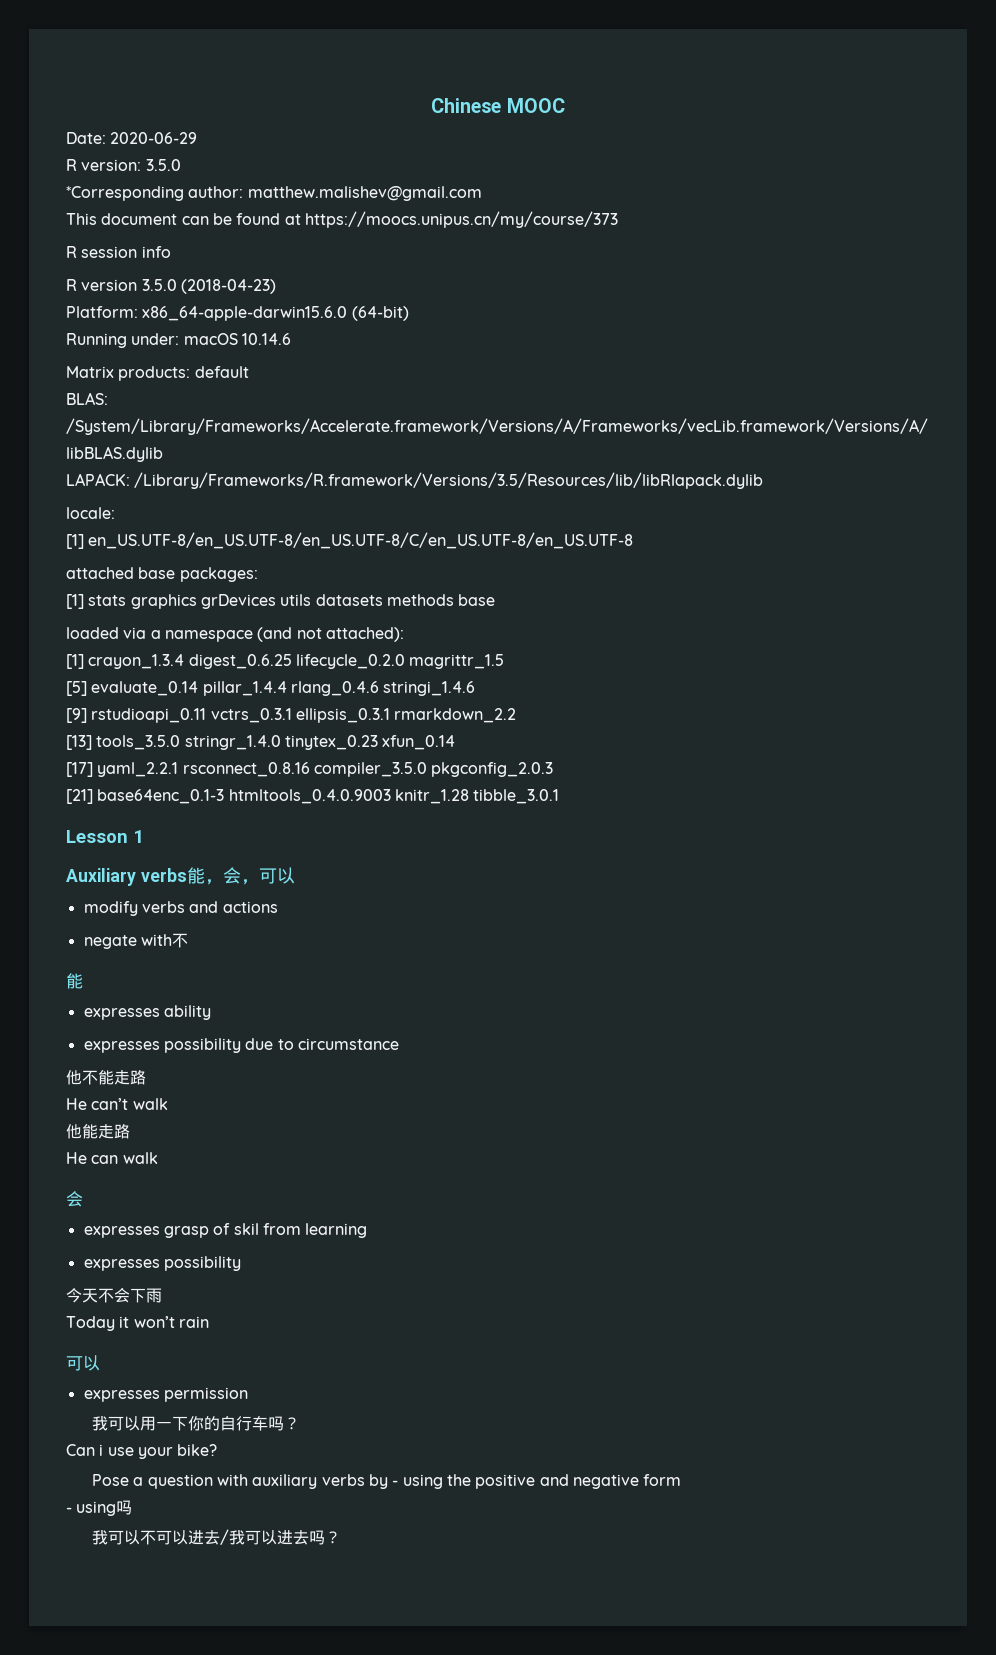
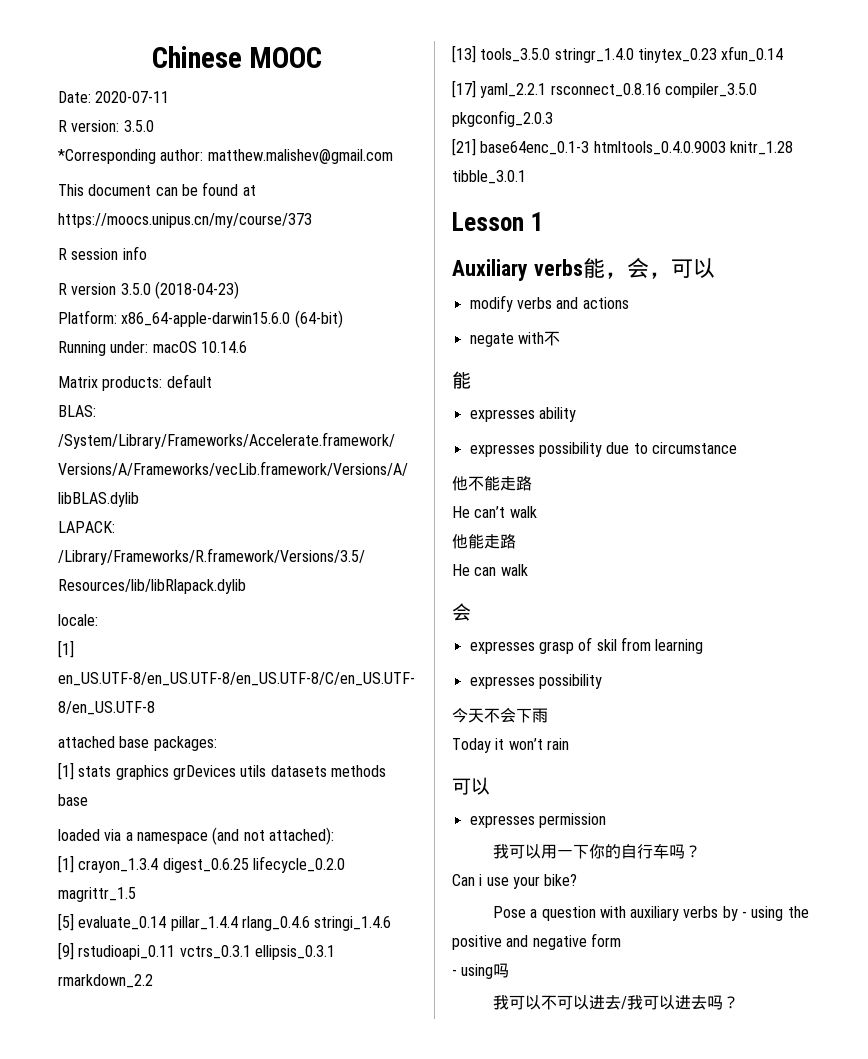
- Date: 2020-06-29
+ Date: 2020-07-11

